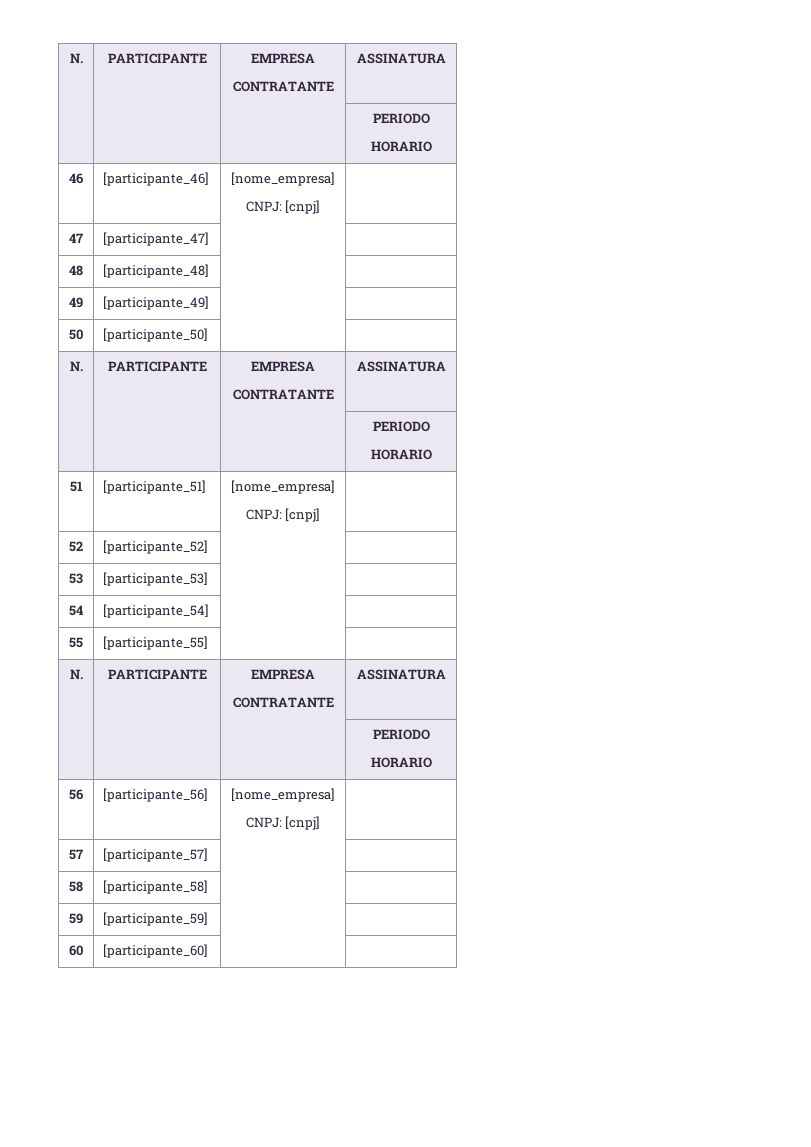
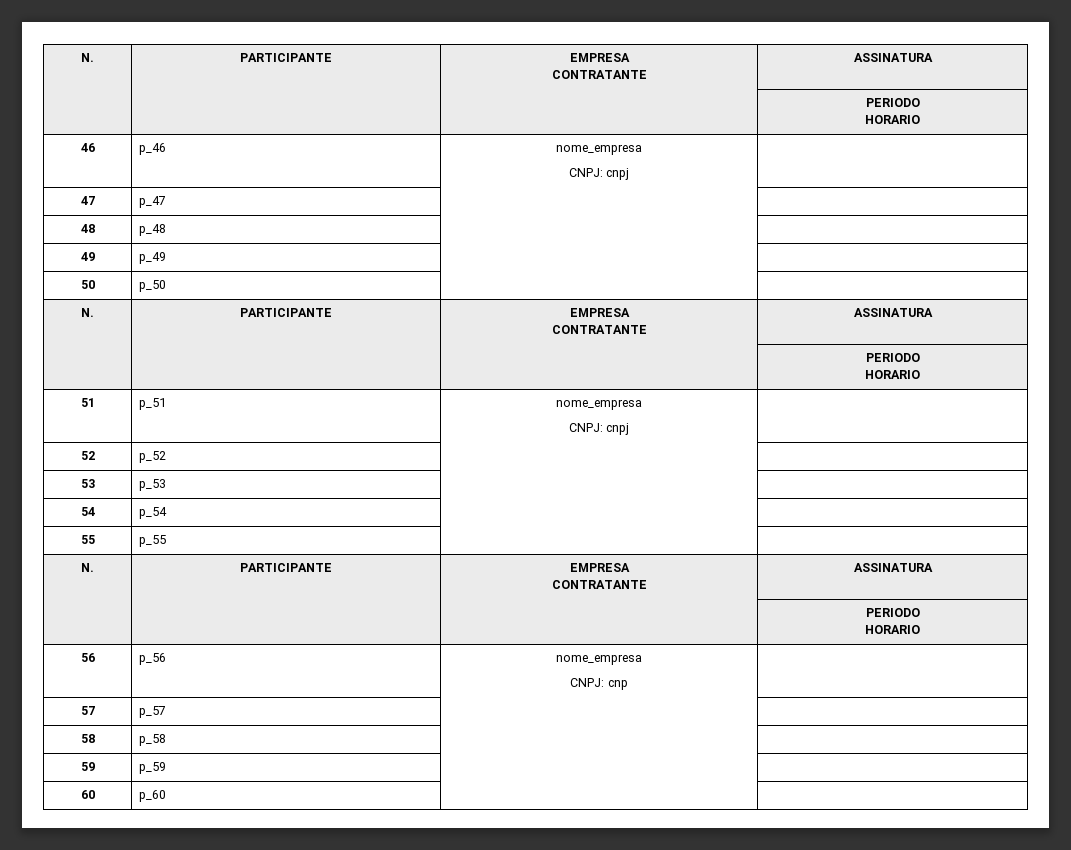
- 46 | [participante_46] | [nome_empresa]
- CNPJ: [cnpj] |
+ 46 | p_46 | nome_empresa
+ CNPJ: cnpj |
- 47 | [participante_47] | |
+ 47 | p_47 | |
- 48 | [participante_48] | |
+ 48 | p_48 | |
- 49 | [participante_49] | |
+ 49 | p_49 | |
- 50 | [participante_50] | |
+ 50 | p_50 | |
- 51 | [participante_51] | [nome_empresa]
- CNPJ: [cnpj] |
+ 51 | p_51 | nome_empresa
+ CNPJ: cnpj |
- 52 | [participante_52] | |
+ 52 | p_52 | |
- 53 | [participante_53] | |
+ 53 | p_53 | |
- 54 | [participante_54] | |
+ 54 | p_54 | |
- 55 | [participante_55] | |
+ 55 | p_55 | |
- 56 | [participante_56] | [nome_empresa]
- CNPJ: [cnpj] |
+ 56 | p_56 | nome_empresa
+ CNPJ: cnp |
- 57 | [participante_57] | |
+ 57 | p_57 | |
- 58 | [participante_58] | |
+ 58 | p_58 | |
- 59 | [participante_59] | |
+ 59 | p_59 | |
- 60 | [participante_60] | |
+ 60 | p_60 | |

